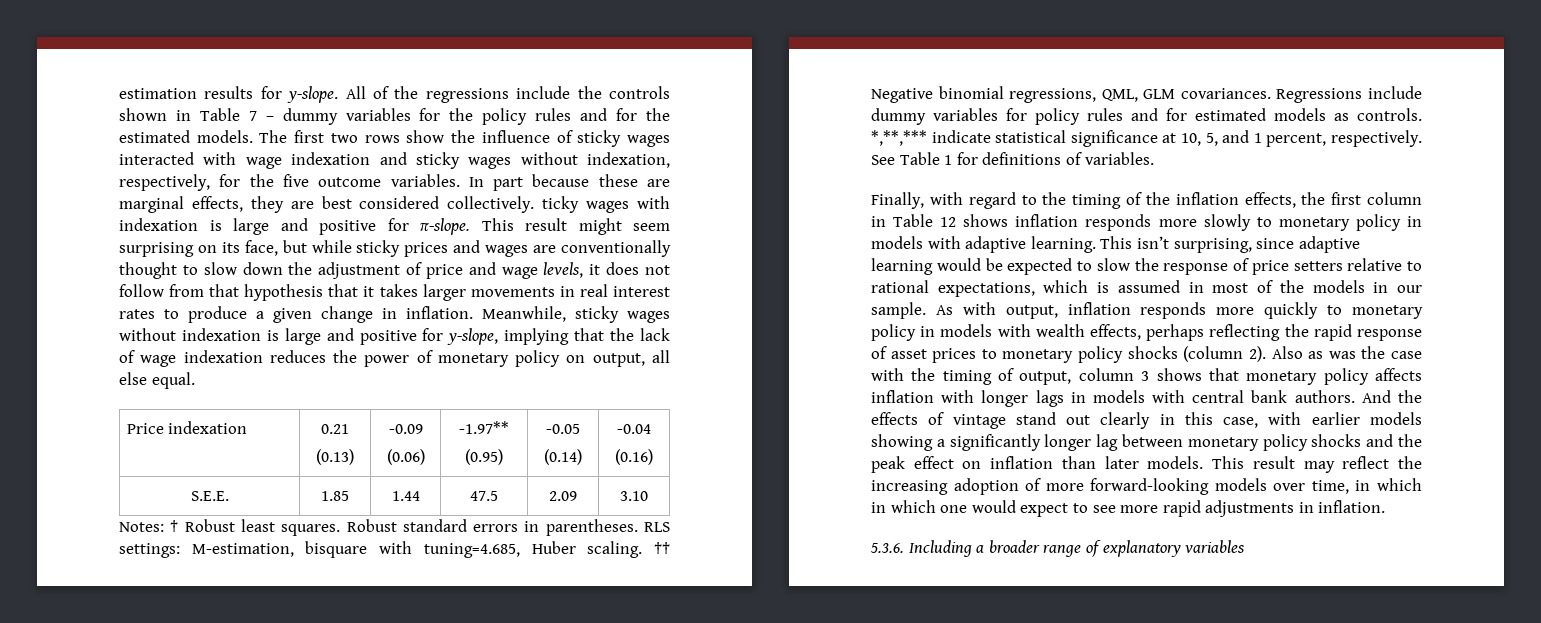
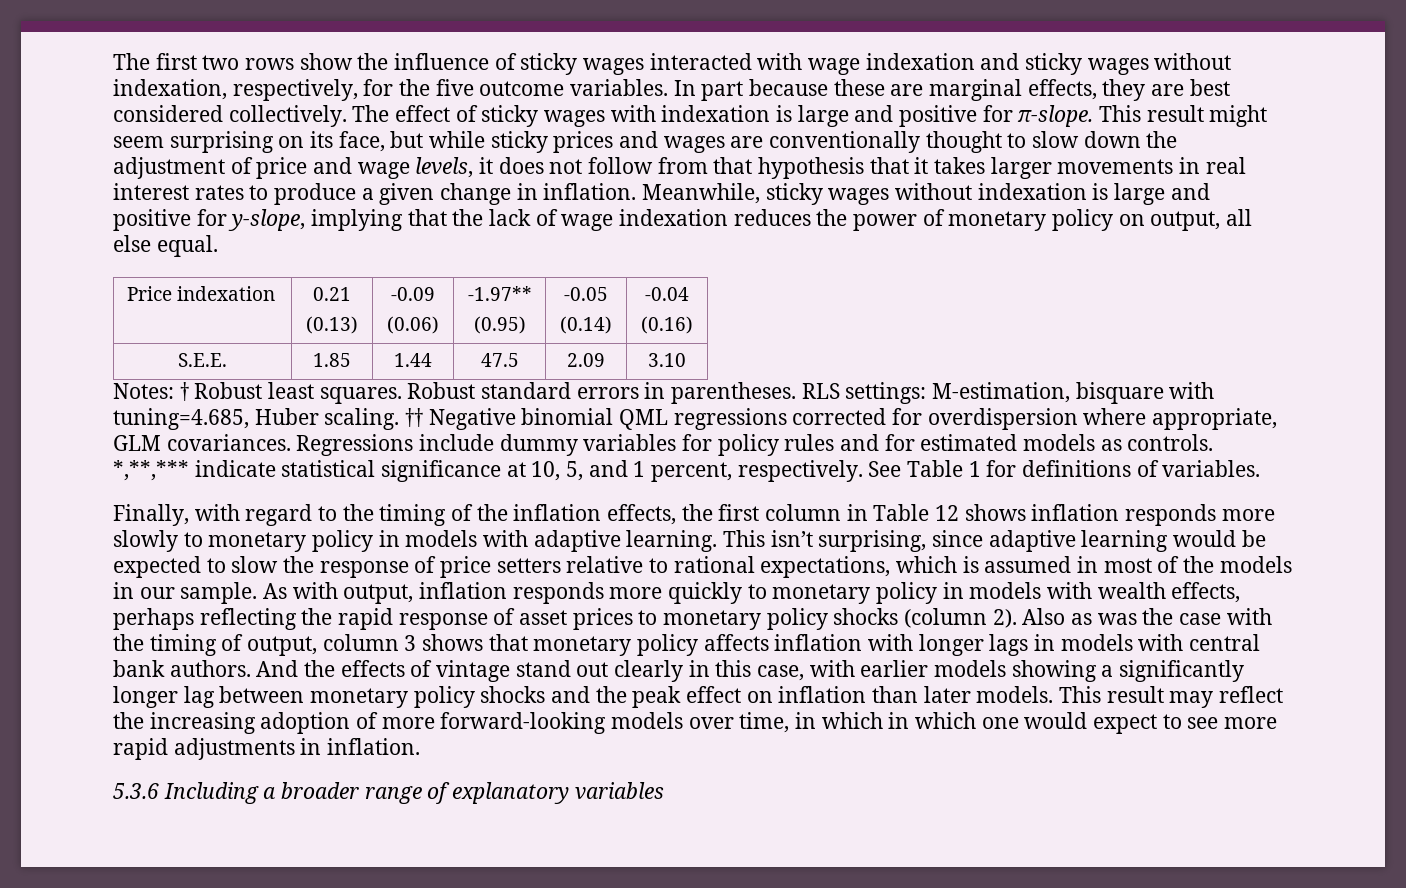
- estimation results for y-slope. All of the regressions include the controls shown in Table 7 – dummy variables for the policy rules and for the estimated models.
- In part because these are marginal effects, they are best considered collectively. ticky wages with indexation is large and positive for π-slope.
+ In part because these are marginal effects, they are best considered collectively. The effect of sticky wages with indexation is large and positive for π-slope.
- †† Negative binomial regressions, QML, GLM covariances.
+ †† Negative binomial QML regressions corrected for overdispersion where appropriate, GLM covariances.
- 5.3.6. Including a broader range of explanatory variables
+ 5.3.6 Including a broader range of explanatory variables

